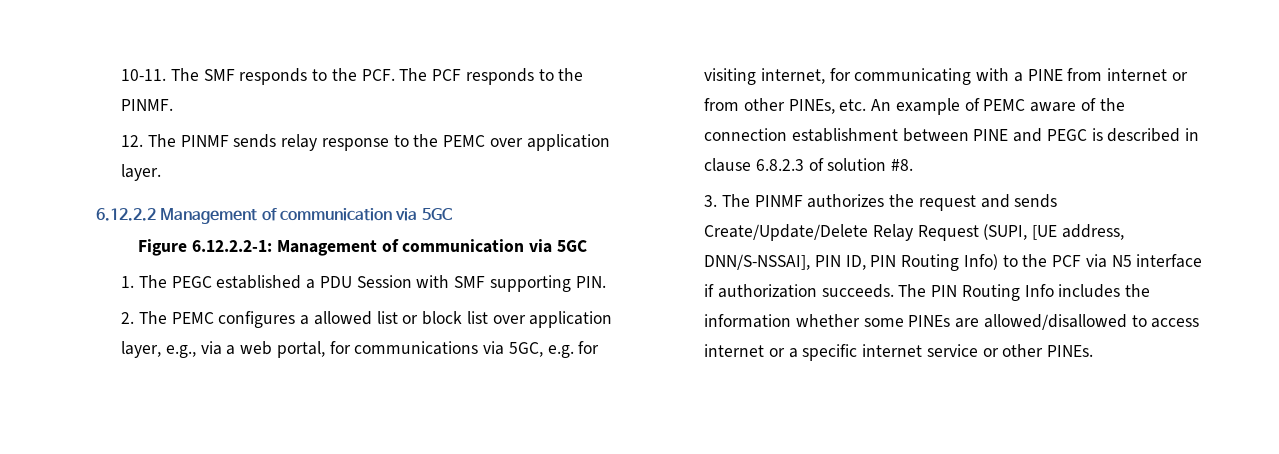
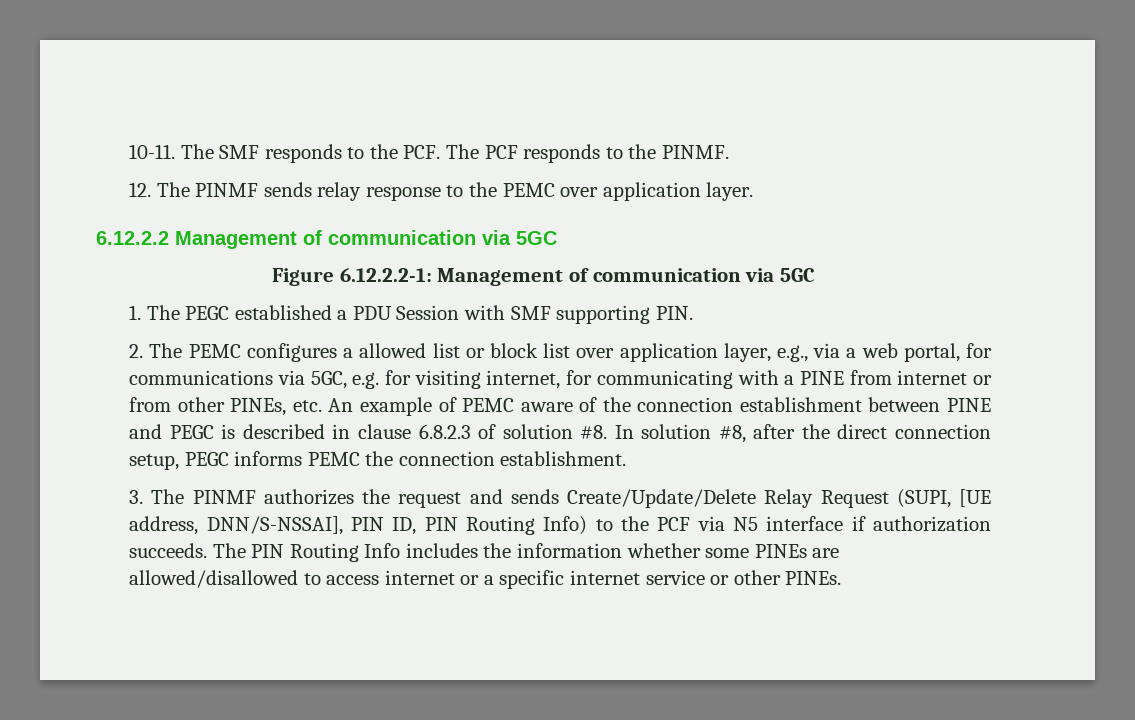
+ In solution #8, after the direct connection setup, PEGC informs PEMC the connection establishment.

